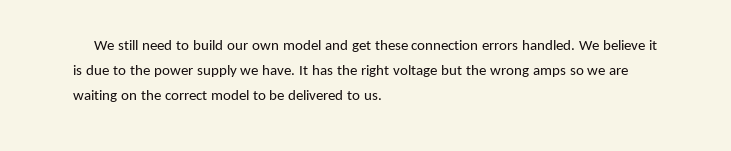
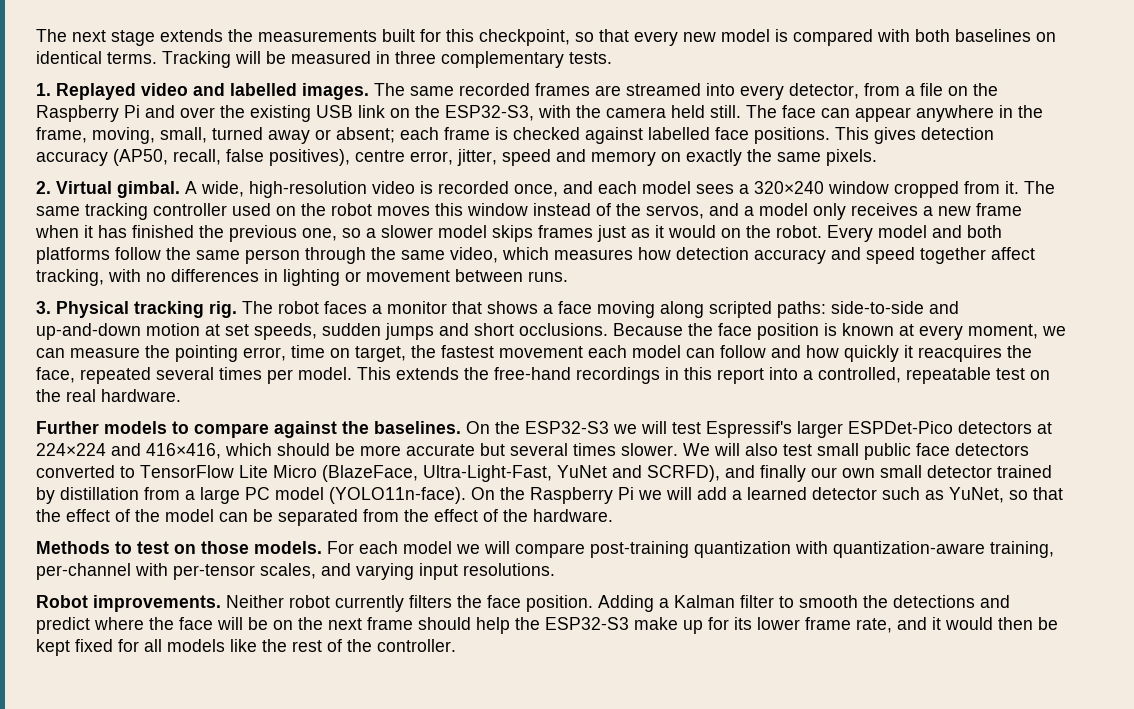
- We still need to build our own model and get these connection errors handled. We believe it is due to the power supply we have. It has the right voltage but the wrong amps so we are waiting on the correct model to be delivered to us.
+ The next stage extends the measurements built for this checkpoint, so that every new model is compared with both baselines on identical terms. Tracking will be measured in three complementary tests.
+ 1. Replayed video and labelled images. The same recorded frames are streamed into every detector, from a file on the Raspberry Pi and over the existing USB link on the ESP32-S3, with the camera held still. The face can appear anywhere in the frame, moving, small, turned away or absent; each frame is checked against labelled face positions. This gives detection accuracy (AP50, recall, false positives), centre error, jitter, speed and memory on exactly the same pixels.
+ 2. Virtual gimbal. A wide, high-resolution video is recorded once, and each model sees a 320×240 window cropped from it. The same tracking controller used on the robot moves this window instead of the servos, and a model only receives a new frame when it has finished the previous one, so a slower model skips frames just as it would on the robot. Every model and both platforms follow the same person through the same video, which measures how detection accuracy and speed together affect tracking, with no differences in lighting or movement between runs.
+ 3. Physical tracking rig. The robot faces a monitor that shows a face moving along scripted paths: side-to-side and up-and-down motion at set speeds, sudden jumps and short occlusions. Because the face position is known at every moment, we can measure the pointing error, time on target, the fastest movement each model can follow and how quickly it reacquires the face, repeated several times per model. This extends the free-hand recordings in this report into a controlled, repeatable test on the real hardware.
+ Further models to compare against the baselines. On the ESP32-S3 we will test Espressif's larger ESPDet-Pico detectors at 224×224 and 416×416, which should be more accurate but several times slower. We will also test small public face detectors converted to TensorFlow Lite Micro (BlazeFace, Ultra-Light-Fast, YuNet and SCRFD), and finally our own small detector trained by distillation from a large PC model (YOLO11n-face). On the Raspberry Pi we will add a learned detector such as YuNet, so that the effect of the model can be separated from the effect of the hardware.
+ Methods to test on those models. For each model we will compare post-training quantization with quantization-aware training, per-channel with per-tensor scales, and varying input resolutions.
+ Robot improvements. Neither robot currently filters the face position. Adding a Kalman filter to smooth the detections and predict where the face will be on the next frame should help the ESP32-S3 make up for its lower frame rate, and it would then be kept fixed for all models like the rest of the controller.

